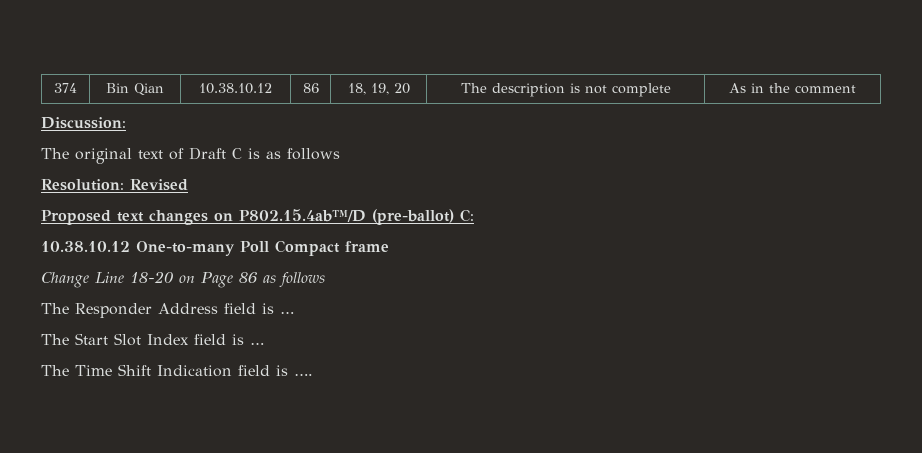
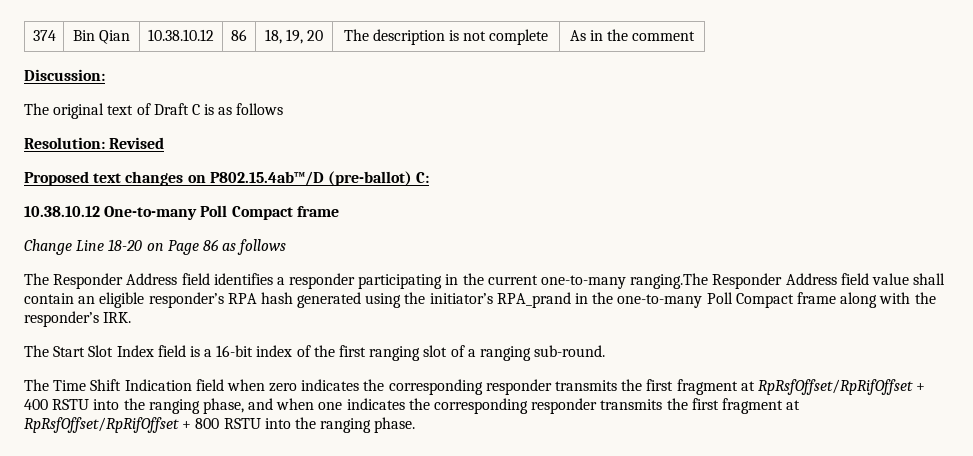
- The Responder Address field is …
+ The Responder Address field identifies a responder participating in the current one-to-many ranging.The Responder Address field value shall contain an eligible responder’s RPA hash generated using the initiator’s RPA_prand in the one-to-many Poll Compact frame along with the responder’s IRK.
- The Start Slot Index field is …
+ The Start Slot Index field is a 16-bit index of the first ranging slot of a ranging sub-round.
- The Time Shift Indication field is ….
+ The Time Shift Indication field when zero indicates the corresponding responder transmits the first fragment at RpRsfOffset/RpRifOffset + 400 RSTU into the ranging phase, and when one indicates the corresponding responder transmits the first fragment at RpRsfOffset/RpRifOffset + 800 RSTU into the ranging phase.

